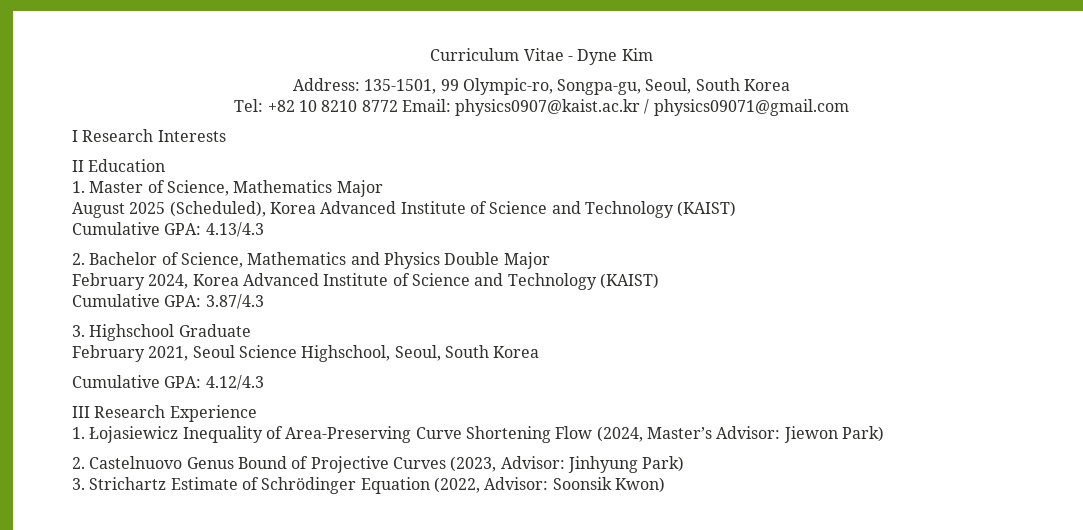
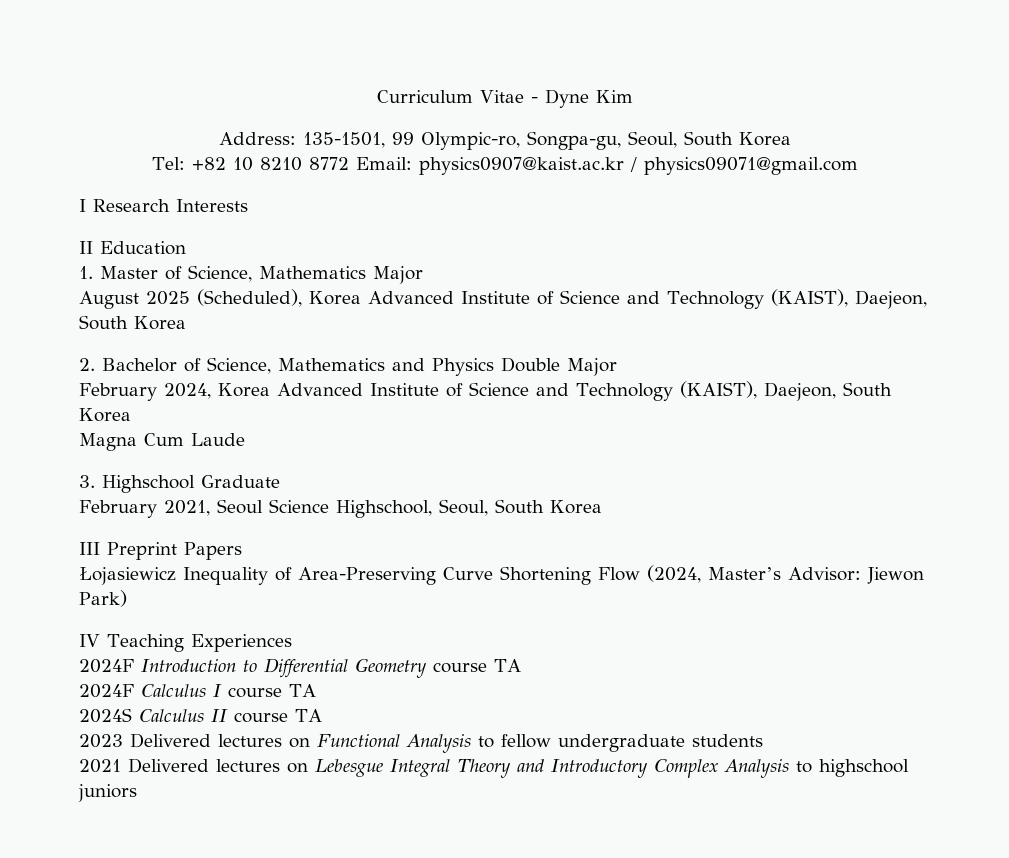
- August 2025 (Scheduled), Korea Advanced Institute of Science and Technology (KAIST)
- Cumulative GPA: 4.13/4.3
+ August 2025 (Scheduled), Korea Advanced Institute of Science and Technology (KAIST), Daejeon, South Korea
- February 2024, Korea Advanced Institute of Science and Technology (KAIST)
- Cumulative GPA: 3.87/4.3
+ February 2024, Korea Advanced Institute of Science and Technology (KAIST), Daejeon, South Korea
+ Magna Cum Laude
- Cumulative GPA: 4.12/4.3
- III Research Experience
- 1. Łojasiewicz Inequality of Area-Preserving Curve Shortening Flow (2024, Master’s Advisor: Jiewon Park)
+ III Preprint Papers
+ Łojasiewicz Inequality of Area-Preserving Curve Shortening Flow (2024, Master’s Advisor: Jiewon Park)
- 2. Castelnuovo Genus Bound of Projective Curves (2023, Advisor: Jinhyung Park)
- 3. Strichartz Estimate of Schrödinger Equation (2022, Advisor: Soonsik Kwon)
+ IV Teaching Experiences
+ 2024F Introduction to Differential Geometry course TA
+ 2024F Calculus I course TA
+ 2024S Calculus II course TA
+ 2023 Delivered lectures on Functional Analysis to fellow undergraduate students
+ 2021 Delivered lectures on Lebesgue Integral Theory and Introductory Complex Analysis to highschool juniors

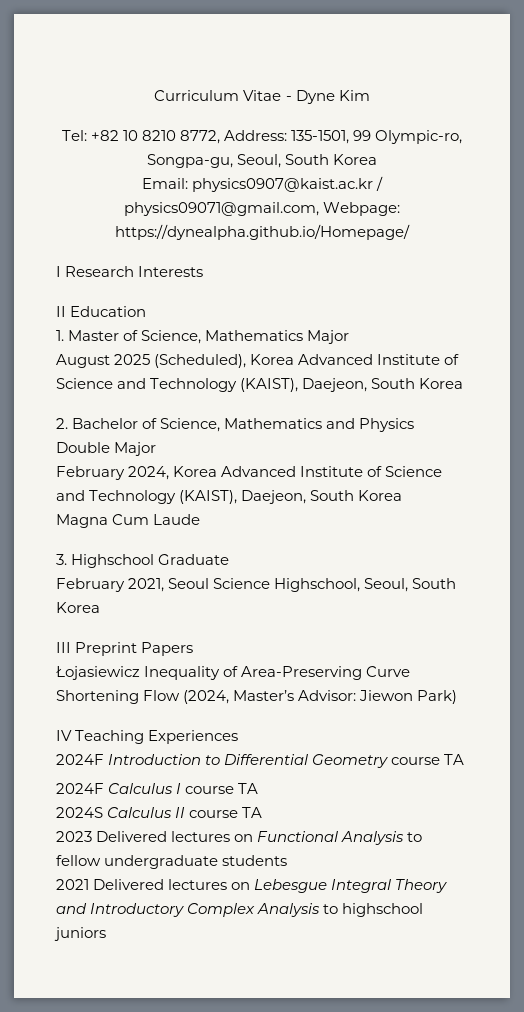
- Address: 135-1501, 99 Olympic-ro, Songpa-gu, Seoul, South Korea
+ Tel: +82 10 8210 8772, Address: 135-1501, 99 Olympic-ro, Songpa-gu, Seoul, South Korea
- Tel: +82 10 8210 8772 Email: physics0907@kaist.ac.kr / physics09071@gmail.com
+ Email: physics0907@kaist.ac.kr / physics09071@gmail.com, Webpage: https://dynealpha.github.io/Homepage/

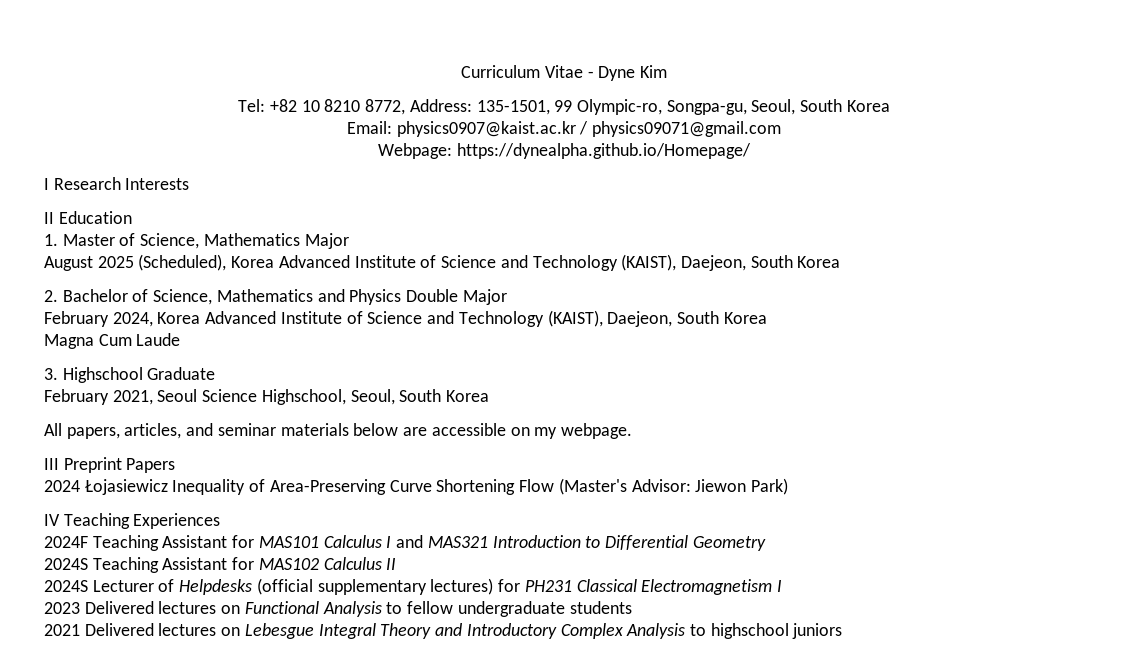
- Email: physics0907@kaist.ac.kr / physics09071@gmail.com, Webpage: https://dynealpha.github.io/Homepage/
+ Email: physics0907@kaist.ac.kr / physics09071@gmail.com
+ Webpage: https://dynealpha.github.io/Homepage/
+ All papers, articles, and seminar materials below are accessible on my webpage.
- Łojasiewicz Inequality of Area-Preserving Curve Shortening Flow (2024, Master’s Advisor: Jiewon Park)
+ 2024 Łojasiewicz Inequality of Area-Preserving Curve Shortening Flow (Master's Advisor: Jiewon Park)
- 2024F Introduction to Differential Geometry course TA
- 2024F Calculus I course TA
- 2024S Calculus II course TA
+ 2024F Teaching Assistant for MAS101 Calculus I and MAS321 Introduction to Differential Geometry
+ 2024S Teaching Assistant for MAS102 Calculus II
+ 2024S Lecturer of Helpdesks (official supplementary lectures) for PH231 Classical Electromagnetism I

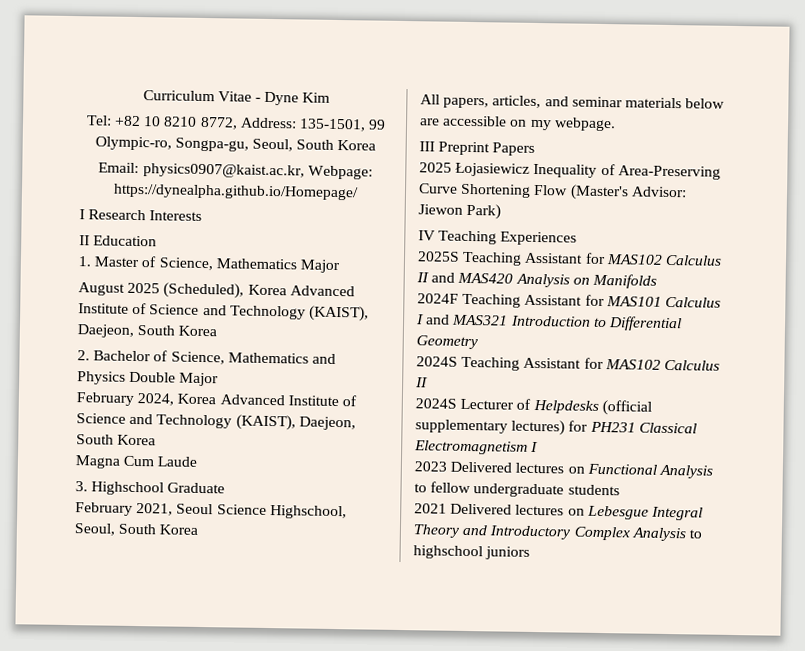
- Email: physics0907@kaist.ac.kr / physics09071@gmail.com
- Webpage: https://dynealpha.github.io/Homepage/
+ Email: physics0907@kaist.ac.kr, Webpage: https://dynealpha.github.io/Homepage/
- 2024 Łojasiewicz Inequality of Area-Preserving Curve Shortening Flow (Master's Advisor: Jiewon Park)
+ 2025 Łojasiewicz Inequality of Area-Preserving Curve Shortening Flow (Master's Advisor: Jiewon Park)
+ 2025S Teaching Assistant for MAS102 Calculus II and MAS420 Analysis on Manifolds

